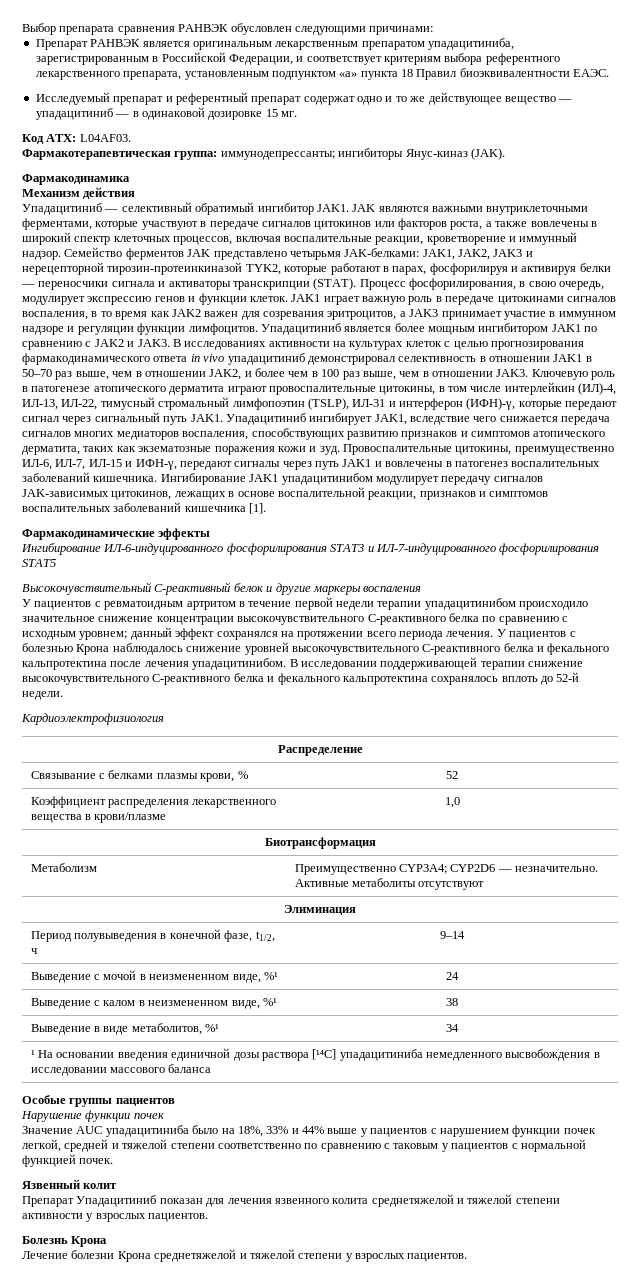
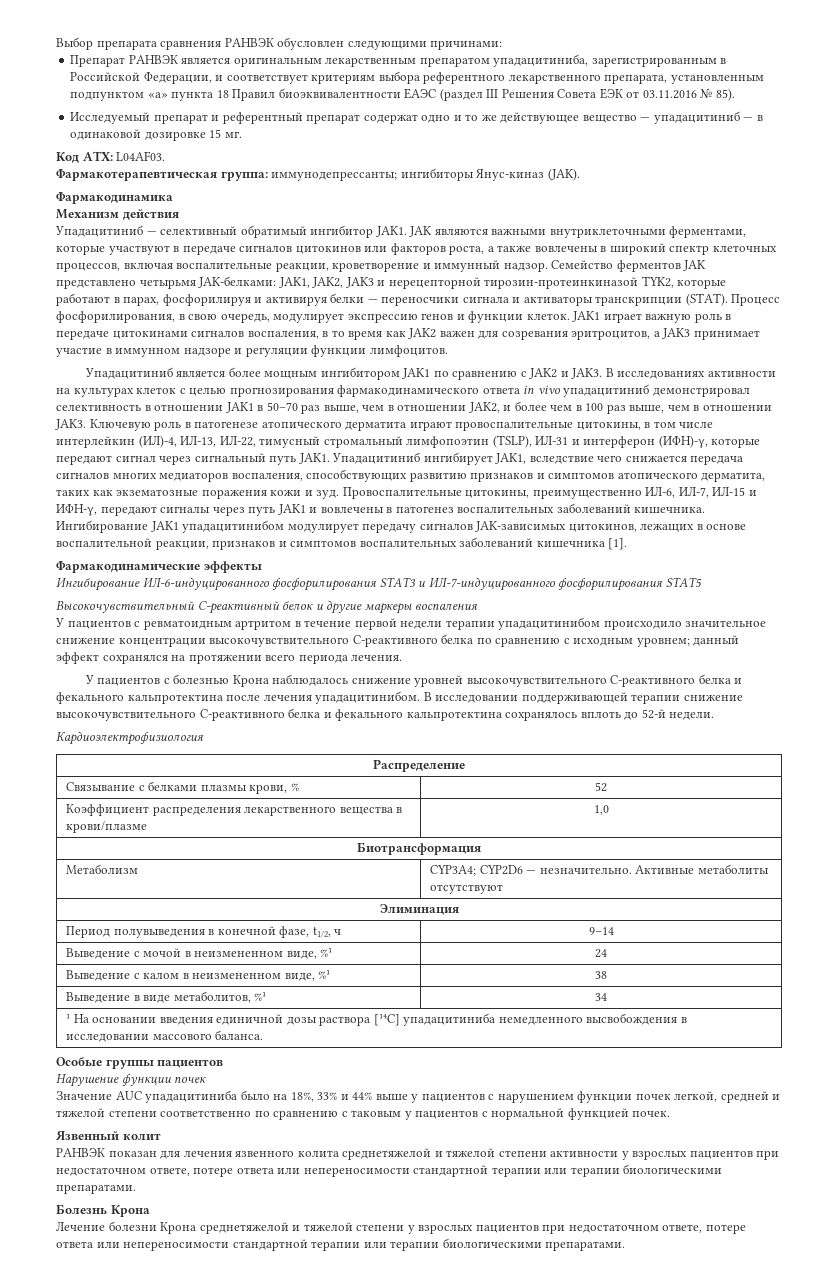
- Препарат РАНВЭК является оригинальным лекарственным препаратом упадацитиниба, зарегистрированным в Российской Федерации, и соответствует критериям выбора референтного лекарственного препарата, установленным подпунктом «а» пункта 18 Правил биоэквивалентности ЕАЭС.
+ Препарат РАНВЭК является оригинальным лекарственным препаратом упадацитиниба, зарегистрированным в Российской Федерации, и соответствует критериям выбора референтного лекарственного препарата, установленным подпунктом «а» пункта 18 Правил биоэквивалентности ЕАЭС (раздел III Решения Совета ЕЭК от 03.11.2016 № 85).
- JAK1 играет важную роль в передаче цитокинами сигналов воспаления, в то время как JAK2 важен для созревания эритроцитов, а JAK3 принимает участие в иммунном надзоре и регуляции функции лимфоцитов. Упадацитиниб является более мощным ингибитором JAK1 по сравнению с JAK2 и JAK3.
+ JAK1 играет важную роль в передаче цитокинами сигналов воспаления, в то время как JAK2 важен для созревания эритроцитов, а JAK3 принимает участие в иммунном надзоре и регуляции функции лимфоцитов.
+ Упадацитиниб является более мощным ингибитором JAK1 по сравнению с JAK2 и JAK3.
- У пациентов с ревматоидным артритом в течение первой недели терапии упадацитинибом происходило значительное снижение концентрации высокочувствительного С-реактивного белка по сравнению с исходным уровнем; данный эффект сохранялся на протяжении всего периода лечения. У пациентов с болезнью Крона наблюдалось снижение уровней высокочувствительного С-реактивного белка и фекального кальпротектина после лечения упадацитинибом.
+ У пациентов с ревматоидным артритом в течение первой недели терапии упадацитинибом происходило значительное снижение концентрации высокочувствительного С-реактивного белка по сравнению с исходным уровнем; данный эффект сохранялся на протяжении всего периода лечения.
+ У пациентов с болезнью Крона наблюдалось снижение уровней высокочувствительного С-реактивного белка и фекального кальпротектина после лечения упадацитинибом.
- Метаболизм | Преимущественно CYP3A4; CYP2D6 — незначительно. Активные метаболиты отсутствуют
+ Метаболизм | CYP3A4; CYP2D6 — незначительно. Активные метаболиты отсутствуют
- ¹ На основании введения единичной дозы раствора [¹⁴C] упадацитиниба немедленного высвобождения в исследовании массового баланса
+ ¹ На основании введения единичной дозы раствора [¹⁴C] упадацитиниба немедленного высвобождения в исследовании массового баланса.
- Препарат Упадацитиниб показан для лечения язвенного колита среднетяжелой и тяжелой степени активности у взрослых пациентов.
+ РАНВЭК показан для лечения язвенного колита среднетяжелой и тяжелой степени активности у взрослых пациентов при недостаточном ответе, потере ответа или непереносимости стандартной терапии или терапии биологическими препаратами.
- Лечение болезни Крона среднетяжелой и тяжелой степени у взрослых пациентов.
+ Лечение болезни Крона среднетяжелой и тяжелой степени у взрослых пациентов при недостаточном ответе, потере ответа или непереносимости стандартной терапии или терапии биологическими препаратами.

